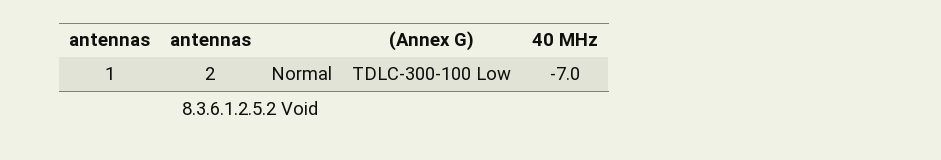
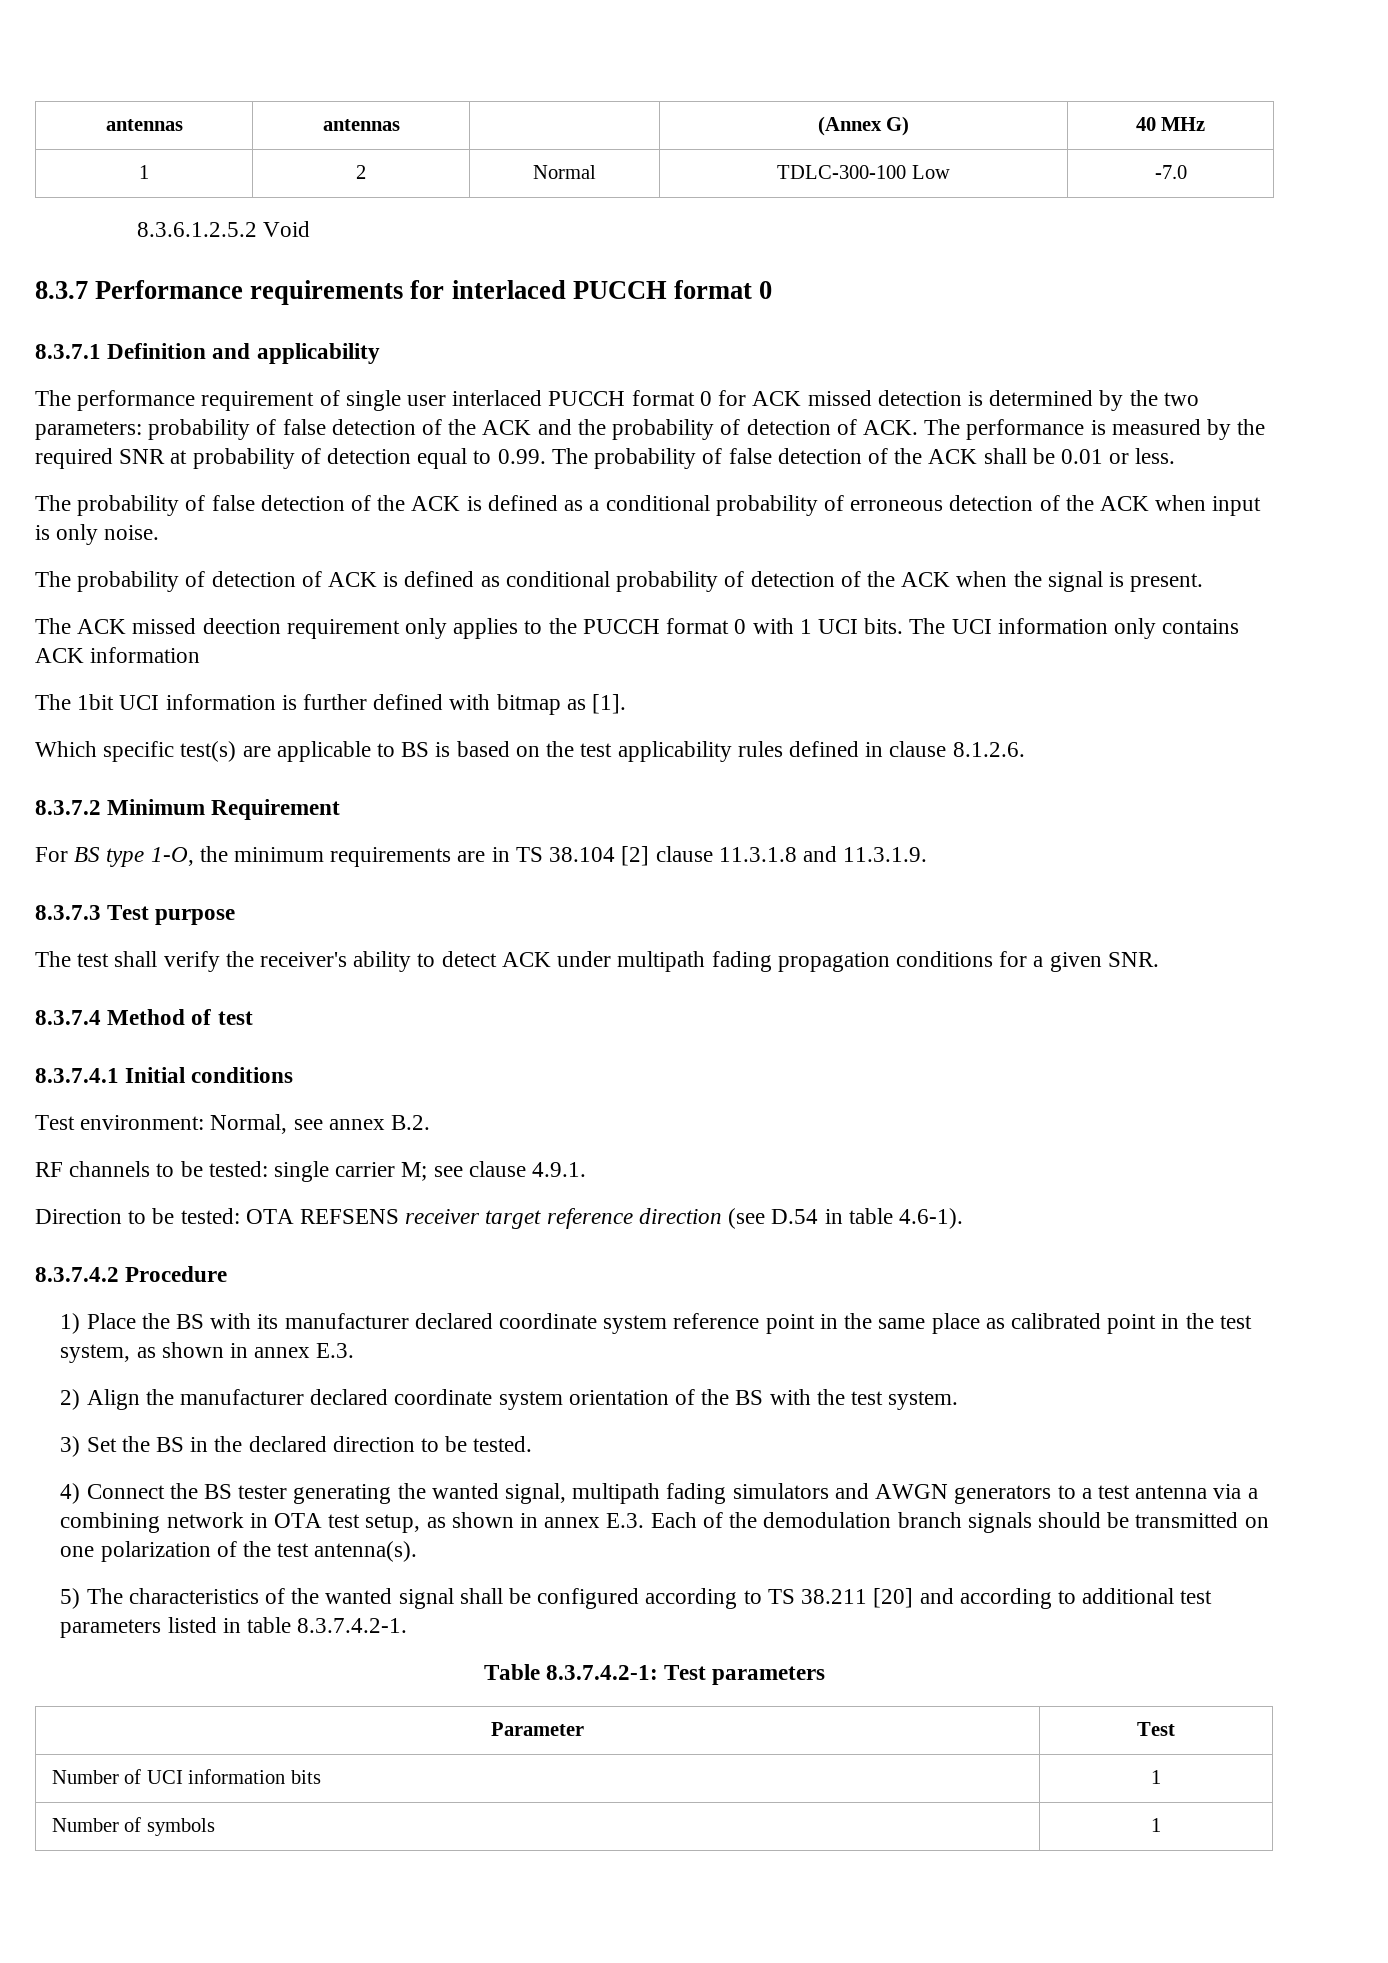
+ 8.3.7 Performance requirements for interlaced PUCCH format 0
+ 8.3.7.1 Definition and applicability
+ The performance requirement of single user interlaced PUCCH format 0 for ACK missed detection is determined by the two parameters: probability of false detection of the ACK and the probability of detection of ACK. The performance is measured by the required SNR at probability of detection equal to 0.99. The probability of false detection of the ACK shall be 0.01 or less.
+ The probability of false detection of the ACK is defined as a conditional probability of erroneous detection of the ACK when input is only noise.
+ The probability of detection of ACK is defined as conditional probability of detection of the ACK when the signal is present.
+ The ACK missed deection requirement only applies to the PUCCH format 0 with 1 UCI bits. The UCI information only contains ACK information
+ The 1bit UCI information is further defined with bitmap as [1].
+ Which specific test(s) are applicable to BS is based on the test applicability rules defined in clause 8.1.2.6.
+ 8.3.7.2 Minimum Requirement
+ For BS type 1-O, the minimum requirements are in TS 38.104 [2] clause 11.3.1.8 and 11.3.1.9.
+ 8.3.7.3 Test purpose
+ The test shall verify the receiver's ability to detect ACK under multipath fading propagation conditions for a given SNR.
+ 8.3.7.4 Method of test
+ 8.3.7.4.1 Initial conditions
+ Test environment: Normal, see annex B.2.
+ RF channels to be tested: single carrier M; see clause 4.9.1.
+ Direction to be tested: OTA REFSENS receiver target reference direction (see D.54 in table 4.6-1).
+ 8.3.7.4.2 Procedure
+ 1) Place the BS with its manufacturer declared coordinate system reference point in the same place as calibrated point in the test system, as shown in annex E.3.
+ 2) Align the manufacturer declared coordinate system orientation of the BS with the test system.
+ 3) Set the BS in the declared direction to be tested.
+ 4) Connect the BS tester generating the wanted signal, multipath fading simulators and AWGN generators to a test antenna via a combining network in OTA test setup, as shown in annex E.3. Each of the demodulation branch signals should be transmitted on one polarization of the test antenna(s).
+ 5) The characteristics of the wanted signal shall be configured according to TS 38.211 [20] and according to additional test parameters listed in table 8.3.7.4.2-1.
+ Table 8.3.7.4.2-1: Test parameters
+ Parameter | Test
+ Number of UCI information bits | 1
+ Number of symbols | 1

